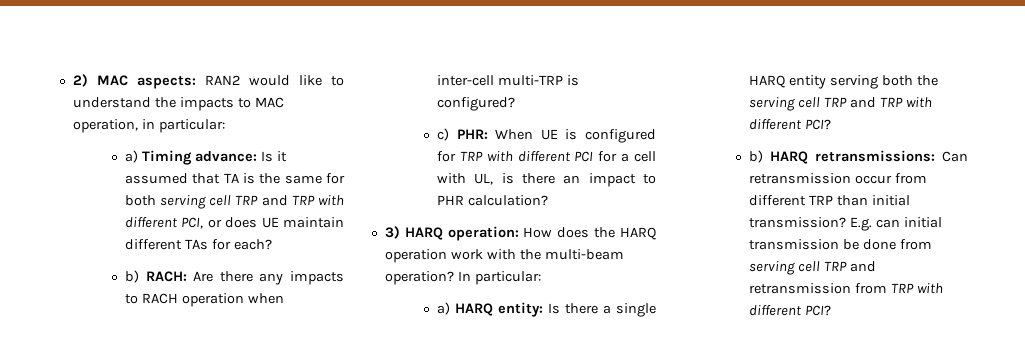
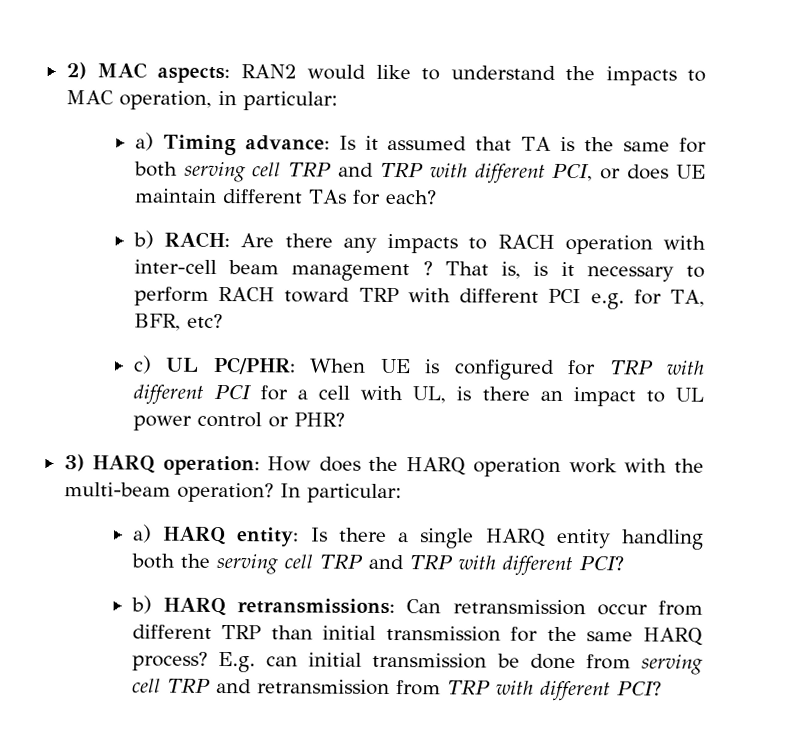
- b) RACH: Are there any impacts to RACH operation when inter-cell multi-TRP is configured?
+ b) RACH: Are there any impacts to RACH operation with inter-cell beam management ? That is, is it necessary to perform RACH toward TRP with different PCI e.g. for TA, BFR, etc?
- c) PHR: When UE is configured for TRP with different PCI for a cell with UL, is there an impact to PHR calculation?
+ c) UL PC/PHR: When UE is configured for TRP with different PCI for a cell with UL, is there an impact to UL power control or PHR?
- a) HARQ entity: Is there a single HARQ entity serving both the serving cell TRP and TRP with different PCI?
+ a) HARQ entity: Is there a single HARQ entity handling both the serving cell TRP and TRP with different PCI?
- b) HARQ retransmissions: Can retransmission occur from different TRP than initial transmission?
+ b) HARQ retransmissions: Can retransmission occur from different TRP than initial transmission for the same HARQ process?

